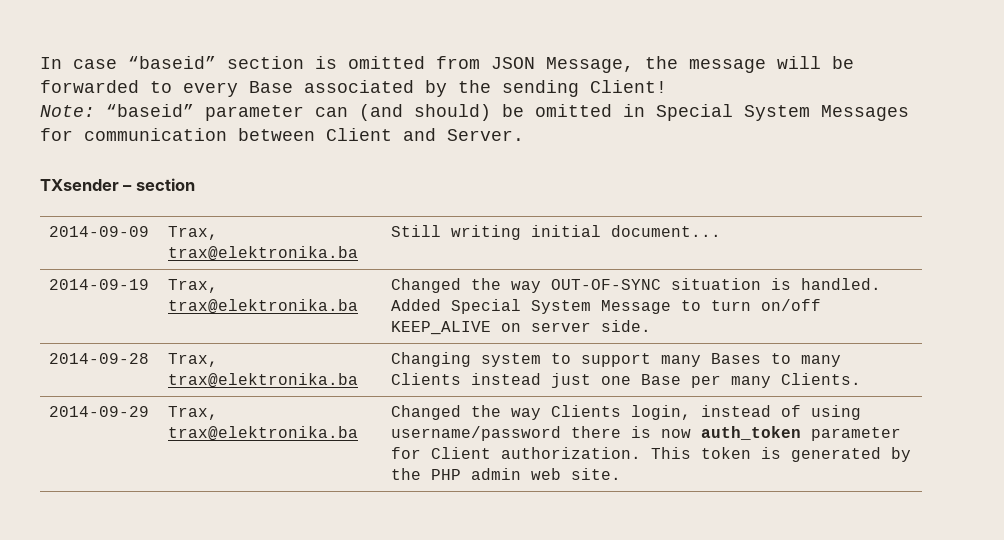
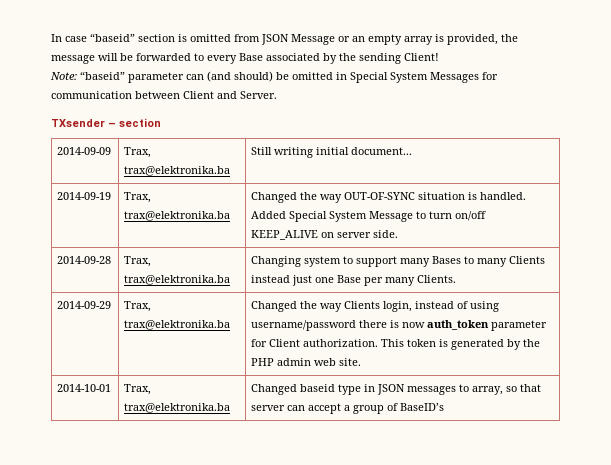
- In case “baseid” section is omitted from JSON Message, the message will be forwarded to every Base associated by the sending Client!
+ In case “baseid” section is omitted from JSON Message or an empty array is provided, the message will be forwarded to every Base associated by the sending Client!
+ 2014-10-01 | Trax, trax@elektronika.ba | Changed baseid type in JSON messages to array, so that server can accept a group of BaseID’s

